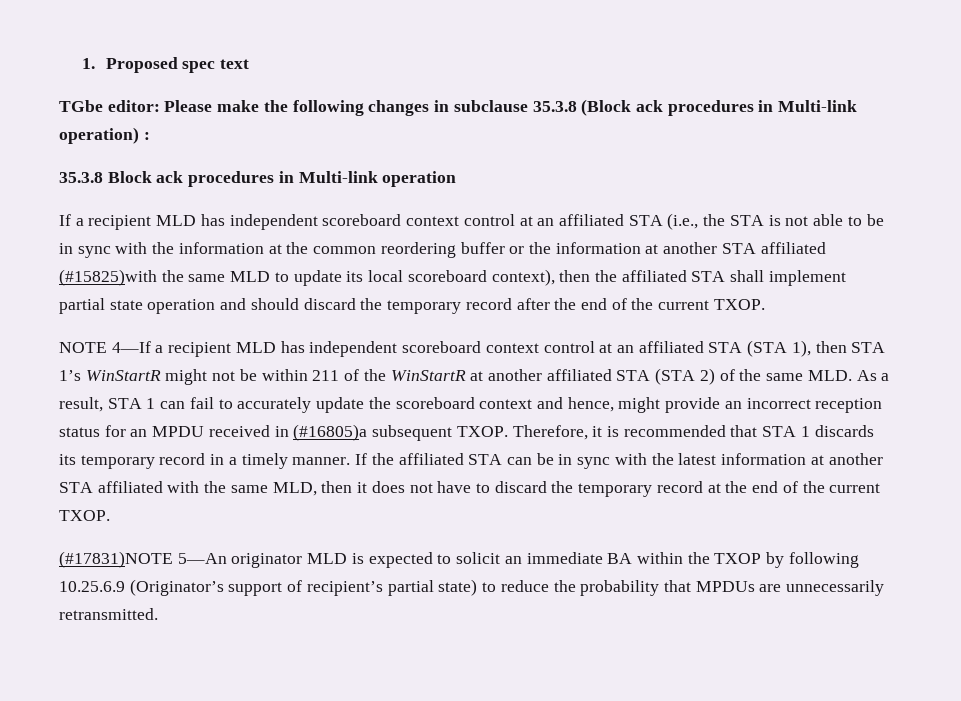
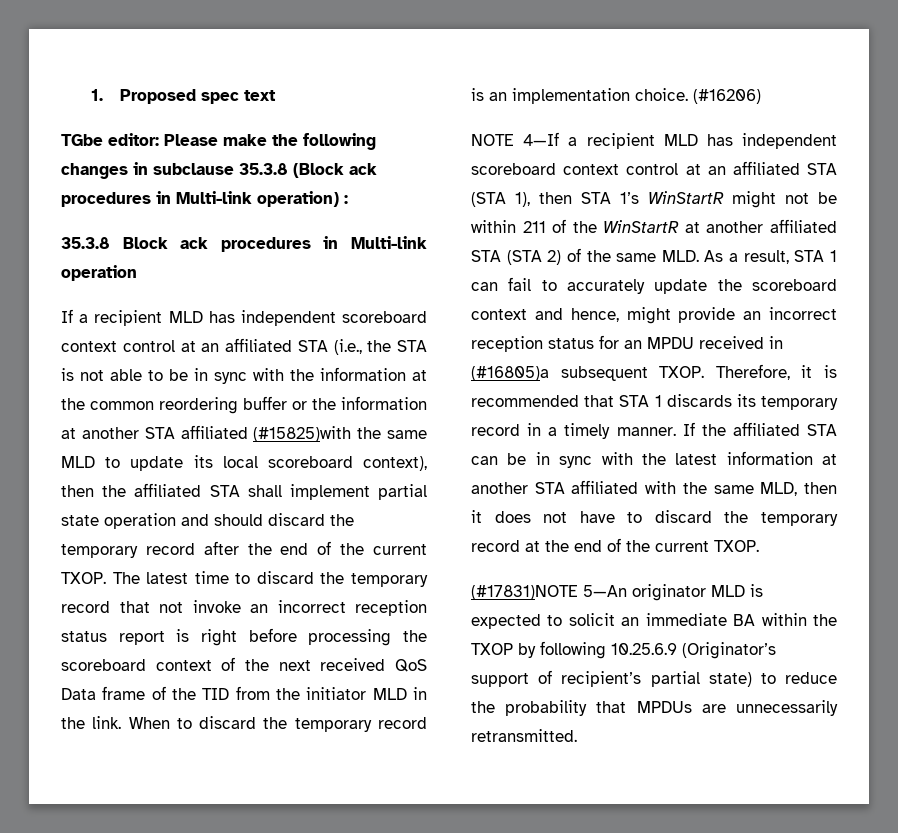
+ The latest time to discard the temporary record that not invoke an incorrect reception status report is right before processing the scoreboard context of the next received QoS Data frame of the TID from the initiator MLD in the link. When to discard the temporary record is an implementation choice. (#16206)

